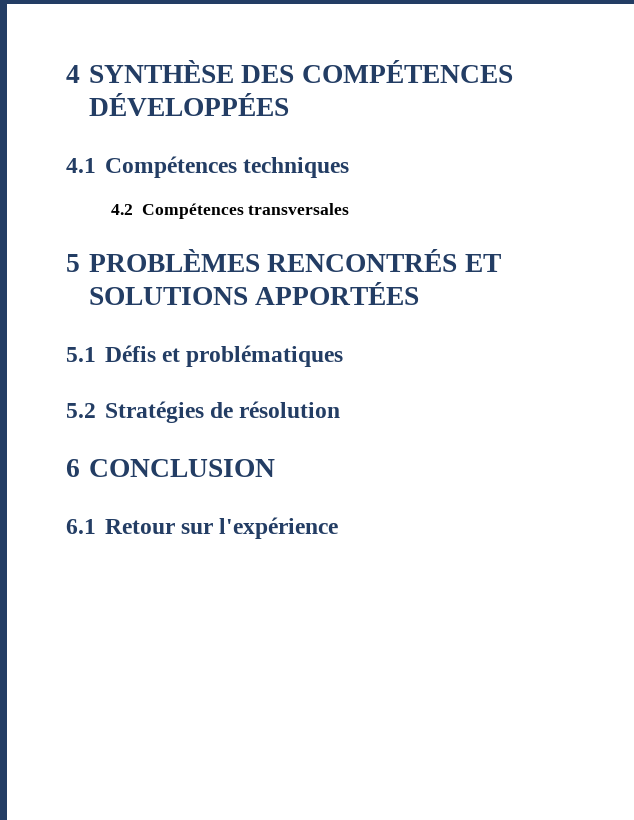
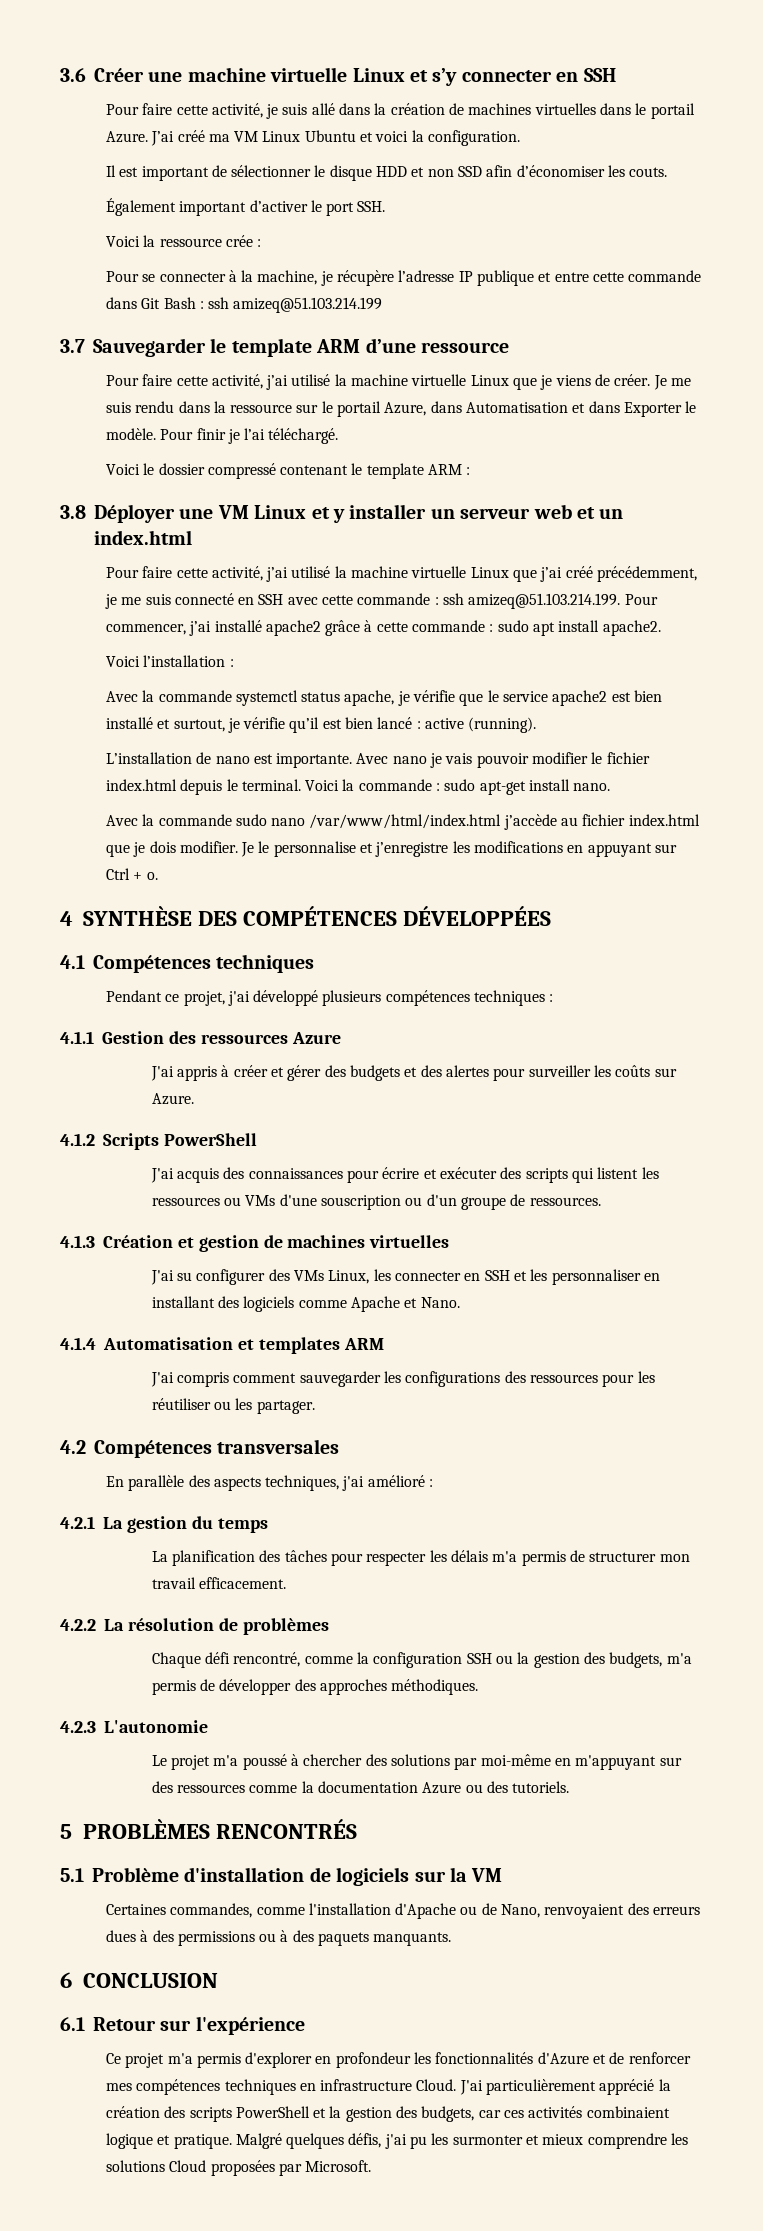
+ 3.6 Créer une machine virtuelle Linux et s’y connecter en SSH
+ Pour faire cette activité, je suis allé dans la création de machines virtuelles dans le portail Azure. J’ai créé ma VM Linux Ubuntu et voici la configuration.
+ Il est important de sélectionner le disque HDD et non SSD afin d’économiser les couts.
+ Également important d’activer le port SSH.
+ Voici la ressource crée :
+ Pour se connecter à la machine, je récupère l’adresse IP publique et entre cette commande dans Git Bash : ssh amizeq@51.103.214.199
+ 3.7 Sauvegarder le template ARM d’une ressource
+ Pour faire cette activité, j’ai utilisé la machine virtuelle Linux que je viens de créer. Je me suis rendu dans la ressource sur le portail Azure, dans Automatisation et dans Exporter le modèle. Pour finir je l’ai téléchargé.
+ Voici le dossier compressé contenant le template ARM :
+ 3.8 Déployer une VM Linux et y installer un serveur web et un index.html
+ Pour faire cette activité, j’ai utilisé la machine virtuelle Linux que j’ai créé précédemment, je me suis connecté en SSH avec cette commande : ssh amizeq@51.103.214.199. Pour commencer, j’ai installé apache2 grâce à cette commande : sudo apt install apache2.
+ Voici l’installation :
+ Avec la commande systemctl status apache, je vérifie que le service apache2 est bien installé et surtout, je vérifie qu’il est bien lancé : active (running).
+ L’installation de nano est importante. Avec nano je vais pouvoir modifier le fichier index.html depuis le terminal. Voici la commande : sudo apt-get install nano.
+ Avec la commande sudo nano /var/www/html/index.html j’accède au fichier index.html que je dois modifier. Je le personnalise et j’enregistre les modifications en appuyant sur Ctrl + o.
+ Pendant ce projet, j'ai développé plusieurs compétences techniques :
+ 4.1.1 Gestion des ressources Azure
+ J'ai appris à créer et gérer des budgets et des alertes pour surveiller les coûts sur Azure.
+ 4.1.2 Scripts PowerShell
+ J'ai acquis des connaissances pour écrire et exécuter des scripts qui listent les ressources ou VMs d'une souscription ou d'un groupe de ressources.
+ 4.1.3 Création et gestion de machines virtuelles
+ J'ai su configurer des VMs Linux, les connecter en SSH et les personnaliser en installant des logiciels comme Apache et Nano.
+ 4.1.4 Automatisation et templates ARM
+ J'ai compris comment sauvegarder les configurations des ressources pour les réutiliser ou les partager.
  4.2 Compétences transversales
- 5 PROBLÈMES RENCONTRÉS ET SOLUTIONS APPORTÉES
- 5.1 Défis et problématiques
- 5.2 Stratégies de résolution
+ En parallèle des aspects techniques, j'ai amélioré :
+ 4.2.1 La gestion du temps
+ La planification des tâches pour respecter les délais m'a permis de structurer mon travail efficacement.
+ 4.2.2 La résolution de problèmes
+ Chaque défi rencontré, comme la configuration SSH ou la gestion des budgets, m'a permis de développer des approches méthodiques.
+ 4.2.3 L'autonomie
+ Le projet m'a poussé à chercher des solutions par moi-même en m'appuyant sur des ressources comme la documentation Azure ou des tutoriels.
+ 5 PROBLÈMES RENCONTRÉS
+ 5.1 Problème d'installation de logiciels sur la VM
+ Certaines commandes, comme l'installation d'Apache ou de Nano, renvoyaient des erreurs dues à des permissions ou à des paquets manquants.
+ Ce projet m'a permis d'explorer en profondeur les fonctionnalités d'Azure et de renforcer mes compétences techniques en infrastructure Cloud. J'ai particulièrement apprécié la création des scripts PowerShell et la gestion des budgets, car ces activités combinaient logique et pratique. Malgré quelques défis, j'ai pu les surmonter et mieux comprendre les solutions Cloud proposées par Microsoft.

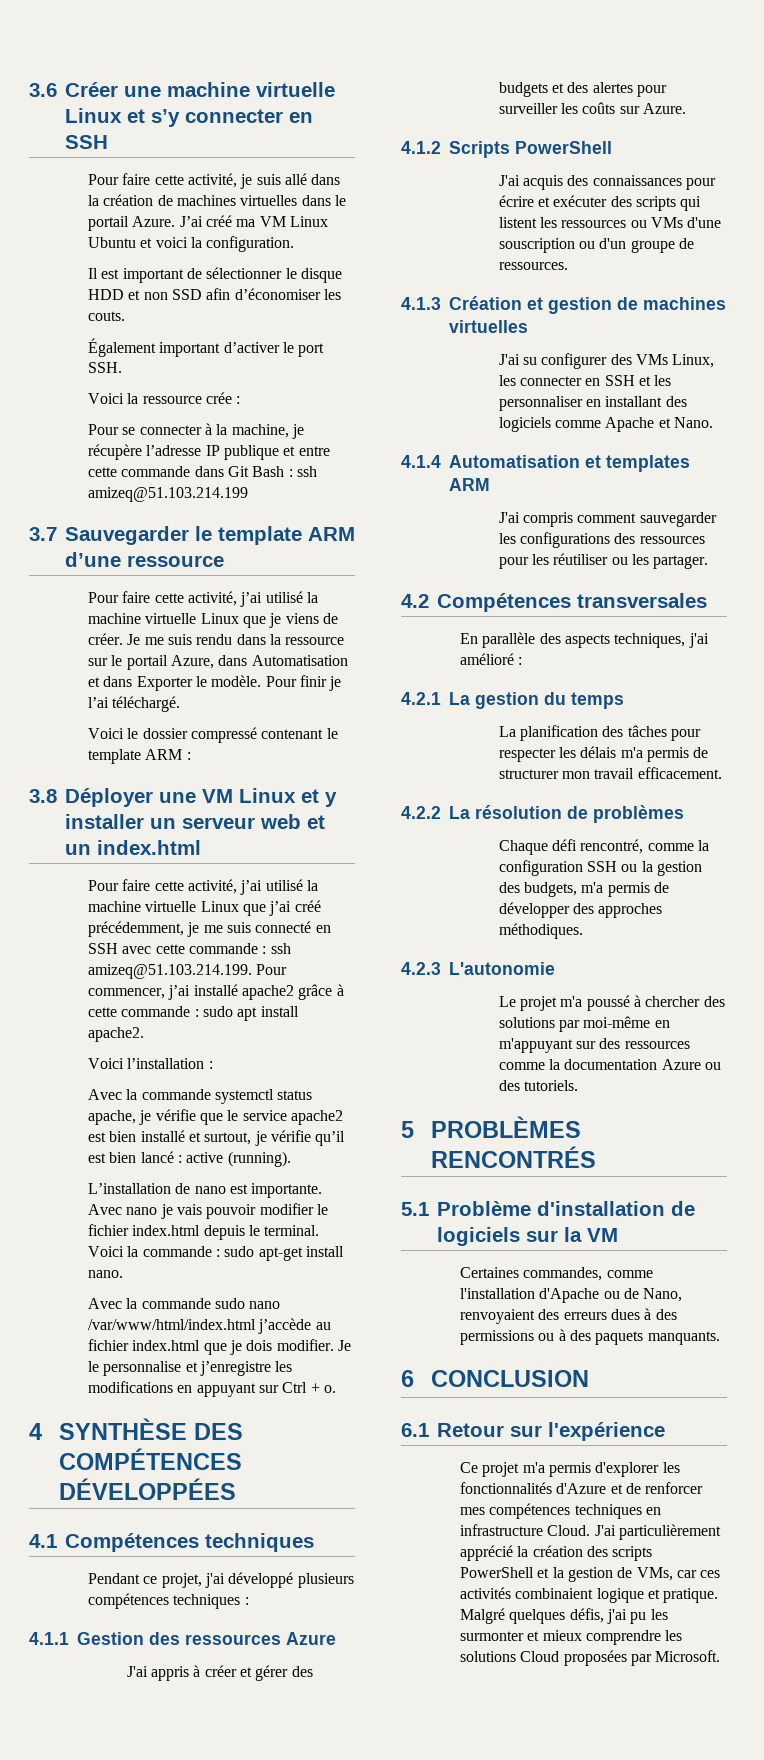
- Ce projet m'a permis d'explorer en profondeur les fonctionnalités d'Azure et de renforcer mes compétences techniques en infrastructure Cloud.
+ Ce projet m'a permis d'explorer les fonctionnalités d'Azure et de renforcer mes compétences techniques en infrastructure Cloud.
- J'ai particulièrement apprécié la création des scripts PowerShell et la gestion des budgets, car ces activités combinaient logique et pratique.
+ J'ai particulièrement apprécié la création des scripts PowerShell et la gestion de VMs, car ces activités combinaient logique et pratique.

